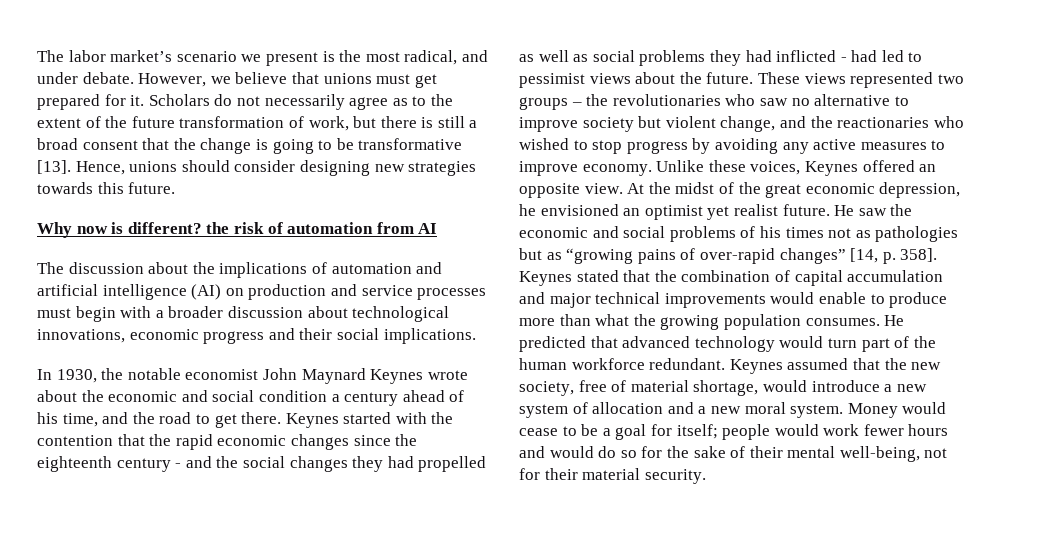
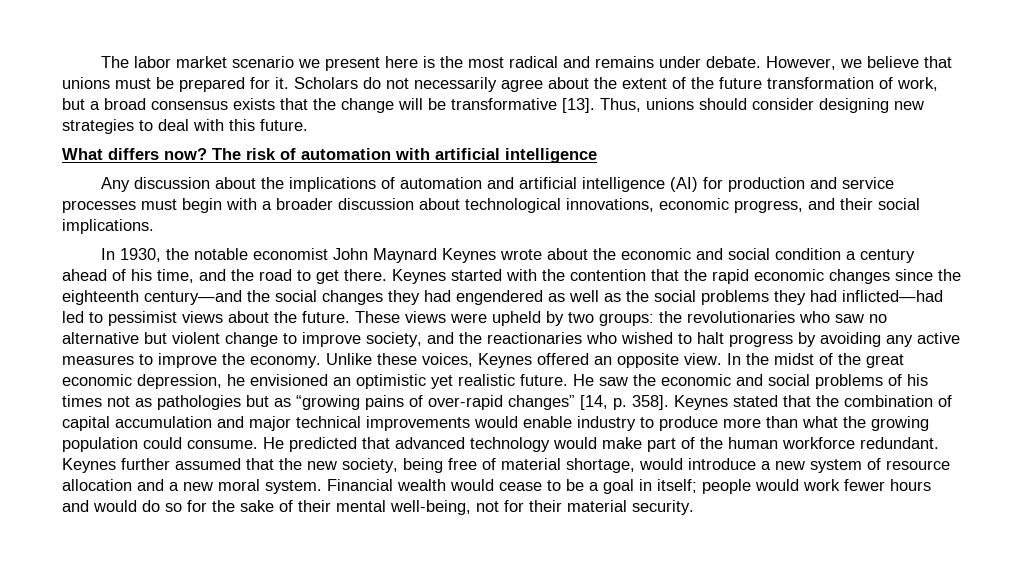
- The labor market’s scenario we present is the most radical, and under debate.
+ The labor market scenario we present here is the most radical and remains under debate.
- However, we believe that unions must get prepared for it.
+ However, we believe that unions must be prepared for it.
- Scholars do not necessarily agree as to the extent of the future transformation of work, but there is still a broad consent that the change is going to be transformative [13].
+ Scholars do not necessarily agree about the extent of the future transformation of work, but a broad consensus exists that the change will be transformative [13].
- Hence, unions should consider designing new strategies towards this future.
+ Thus, unions should consider designing new strategies to deal with this future.
- Why now is different? the risk of automation from AI
- The discussion about the implications of automation and artificial intelligence (AI) on production and service processes must begin with a broader discussion about technological innovations, economic progress and their social implications.
+ What differs now? The risk of automation with artificial intelligence
+ Any discussion about the implications of automation and artificial intelligence (AI) for production and service processes must begin with a broader discussion about technological innovations, economic progress, and their social implications.
- Keynes started with the contention that the rapid economic changes since the eighteenth century - and the social changes they had propelled as well as social problems they had inflicted - had led to pessimist views about the future.
+ Keynes started with the contention that the rapid economic changes since the eighteenth century—and the social changes they had engendered as well as the social problems they had inflicted—had led to pessimist views about the future.
- These views represented two groups – the revolutionaries who saw no alternative to improve society but violent change, and the reactionaries who wished to stop progress by avoiding any active measures to improve economy.
+ These views were upheld by two groups: the revolutionaries who saw no alternative but violent change to improve society, and the reactionaries who wished to halt progress by avoiding any active measures to improve the economy.
- At the midst of the great economic depression, he envisioned an optimist yet realist future.
+ In the midst of the great economic depression, he envisioned an optimistic yet realistic future.
- Keynes stated that the combination of capital accumulation and major technical improvements would enable to produce more than what the growing population consumes.
+ Keynes stated that the combination of capital accumulation and major technical improvements would enable industry to produce more than what the growing population could consume.
- He predicted that advanced technology would turn part of the human workforce redundant.
+ He predicted that advanced technology would make part of the human workforce redundant.
- Keynes assumed that the new society, free of material shortage, would introduce a new system of allocation and a new moral system.
+ Keynes further assumed that the new society, being free of material shortage, would introduce a new system of resource allocation and a new moral system.
- Money would cease to be a goal for itself; people would work fewer hours and would do so for the sake of their mental well-being, not for their material security.
+ Financial wealth would cease to be a goal in itself; people would work fewer hours and would do so for the sake of their mental well-being, not for their material security.

